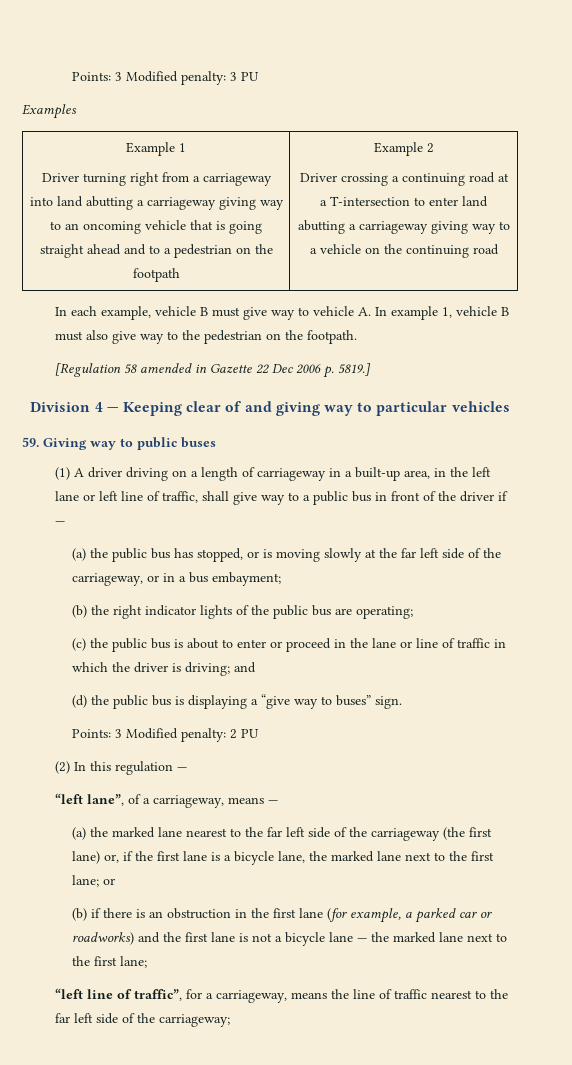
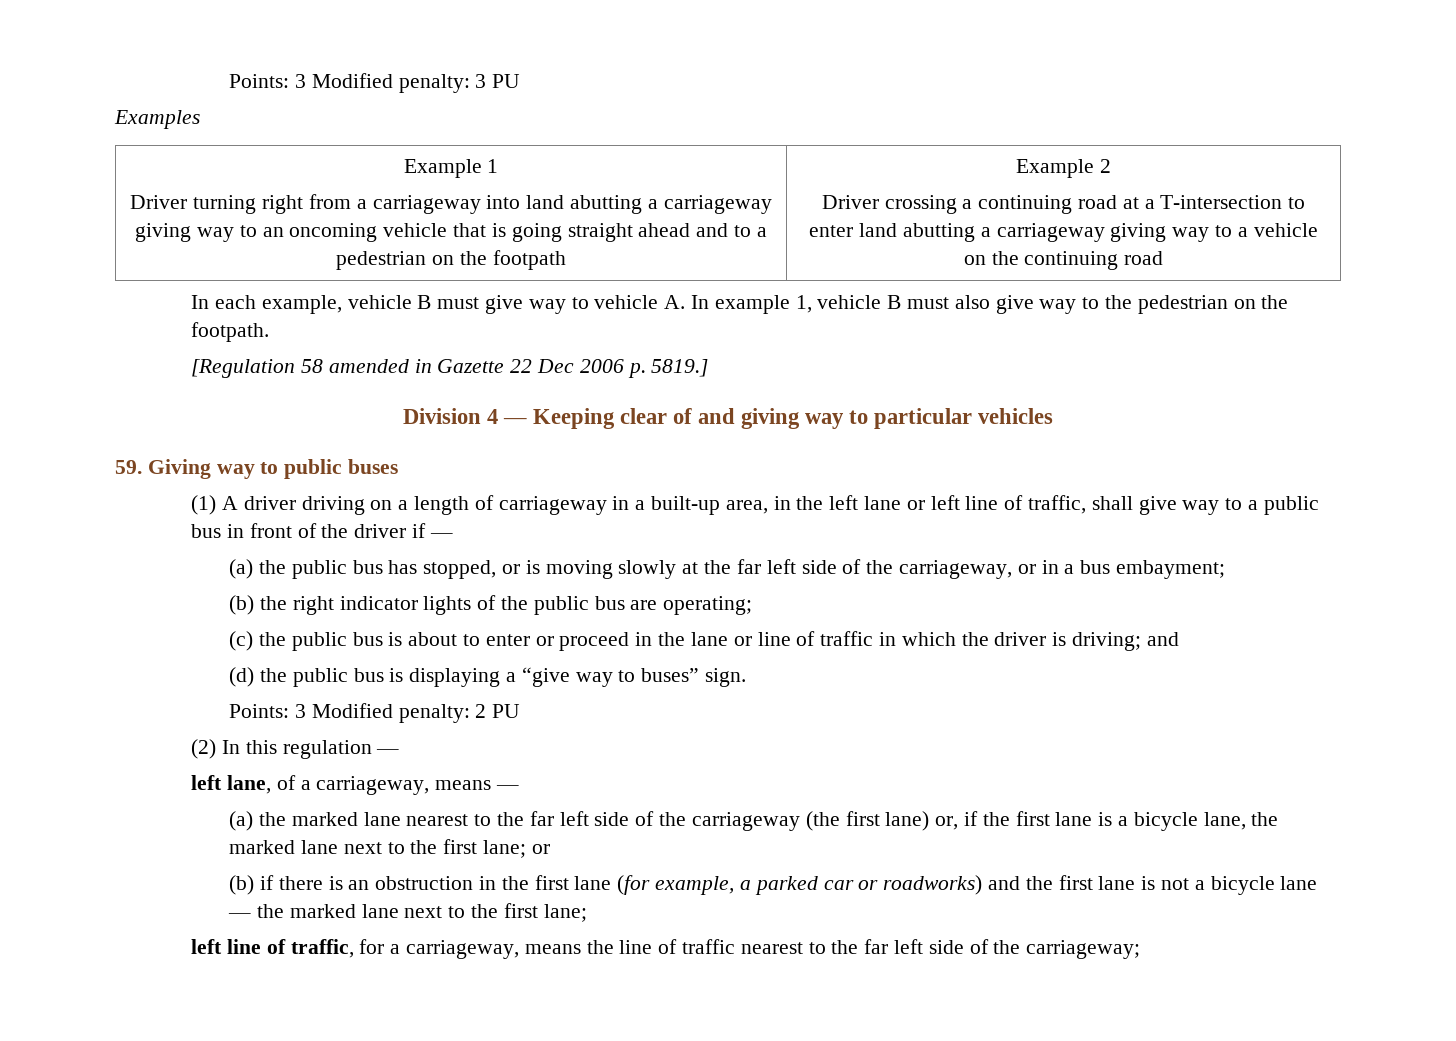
- “left lane”, of a carriageway, means —
+ left lane, of a carriageway, means —
- “left line of traffic”, for a carriageway, means the line of traffic nearest to the far left side of the carriageway;
+ left line of traffic, for a carriageway, means the line of traffic nearest to the far left side of the carriageway;

